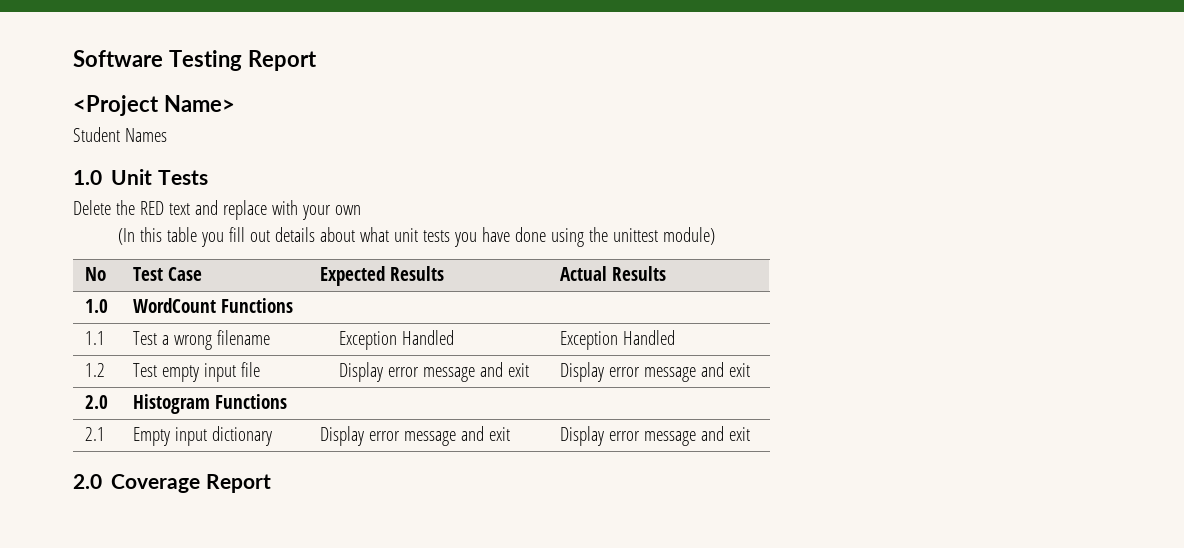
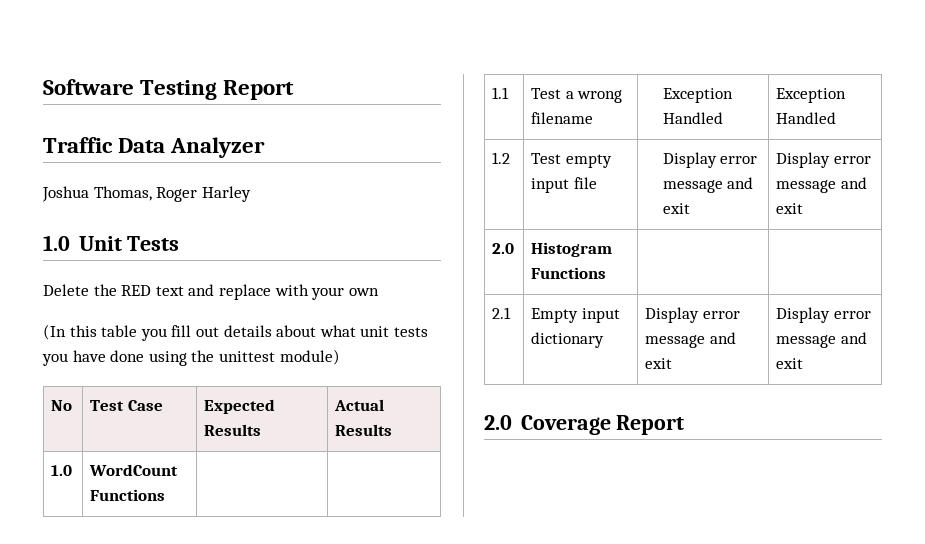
- <Project Name>
- Student Names
+ Traffic Data Analyzer
+ Joshua Thomas, Roger Harley

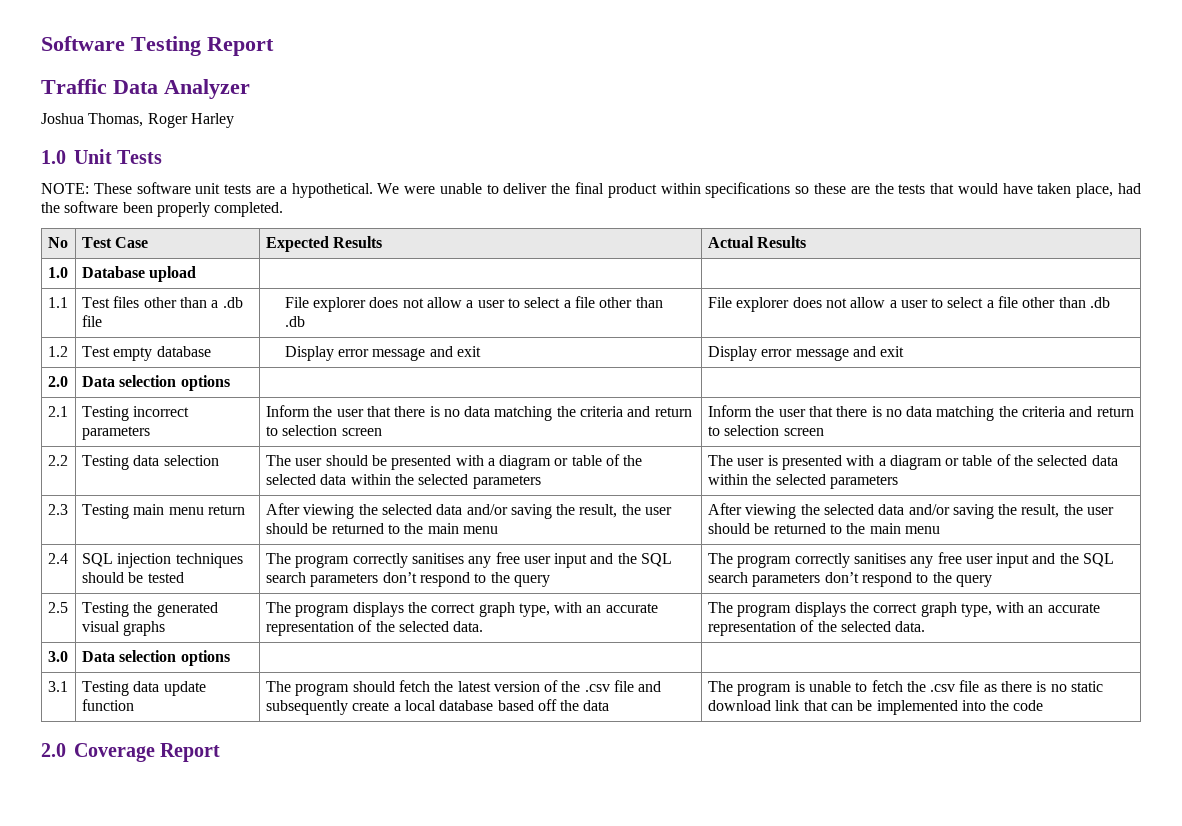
- Delete the RED text and replace with your own
- (In this table you fill out details about what unit tests you have done using the unittest module)
+ NOTE: These software unit tests are a hypothetical. We were unable to deliver the final product within specifications so these are the tests that would have taken place, had the software been properly completed.
- 1.0 | WordCount Functions | |
+ 1.0 | Database upload | |
- 1.1 | Test a wrong filename | Exception Handled | Exception Handled
+ 1.1 | Test files other than a .db file | File explorer does not allow a user to select a file other than
+ .db | File explorer does not allow a user to select a file other than .db
- 1.2 | Test empty input file | Display error message and exit | Display error message and exit
+ 1.2 | Test empty database | Display error message and exit | Display error message and exit
- 2.0 | Histogram Functions | |
- 2.1 | Empty input dictionary | Display error message and exit | Display error message and exit
+ 2.0 | Data selection options | |
+ 2.1 | Testing incorrect parameters | Inform the user that there is no data matching the criteria and return to selection screen | Inform the user that there is no data matching the criteria and return to selection screen
+ 2.2 | Testing data selection | The user should be presented with a diagram or table of the selected data within the selected parameters | The user is presented with a diagram or table of the selected data within the selected parameters
+ 2.3 | Testing main menu return | After viewing the selected data and/or saving the result, the user should be returned to the main menu | After viewing the selected data and/or saving the result, the user should be returned to the main menu
+ 2.4 | SQL injection techniques should be tested | The program correctly sanitises any free user input and the SQL search parameters don’t respond to the query | The program correctly sanitises any free user input and the SQL search parameters don’t respond to the query
+ 2.5 | Testing the generated visual graphs | The program displays the correct graph type, with an accurate representation of the selected data. | The program displays the correct graph type, with an accurate representation of the selected data.
+ 3.0 | Data selection options | |
+ 3.1 | Testing data update function | The program should fetch the latest version of the .csv file and subsequently create a local database based off the data | The program is unable to fetch the .csv file as there is no static download link that can be implemented into the code

